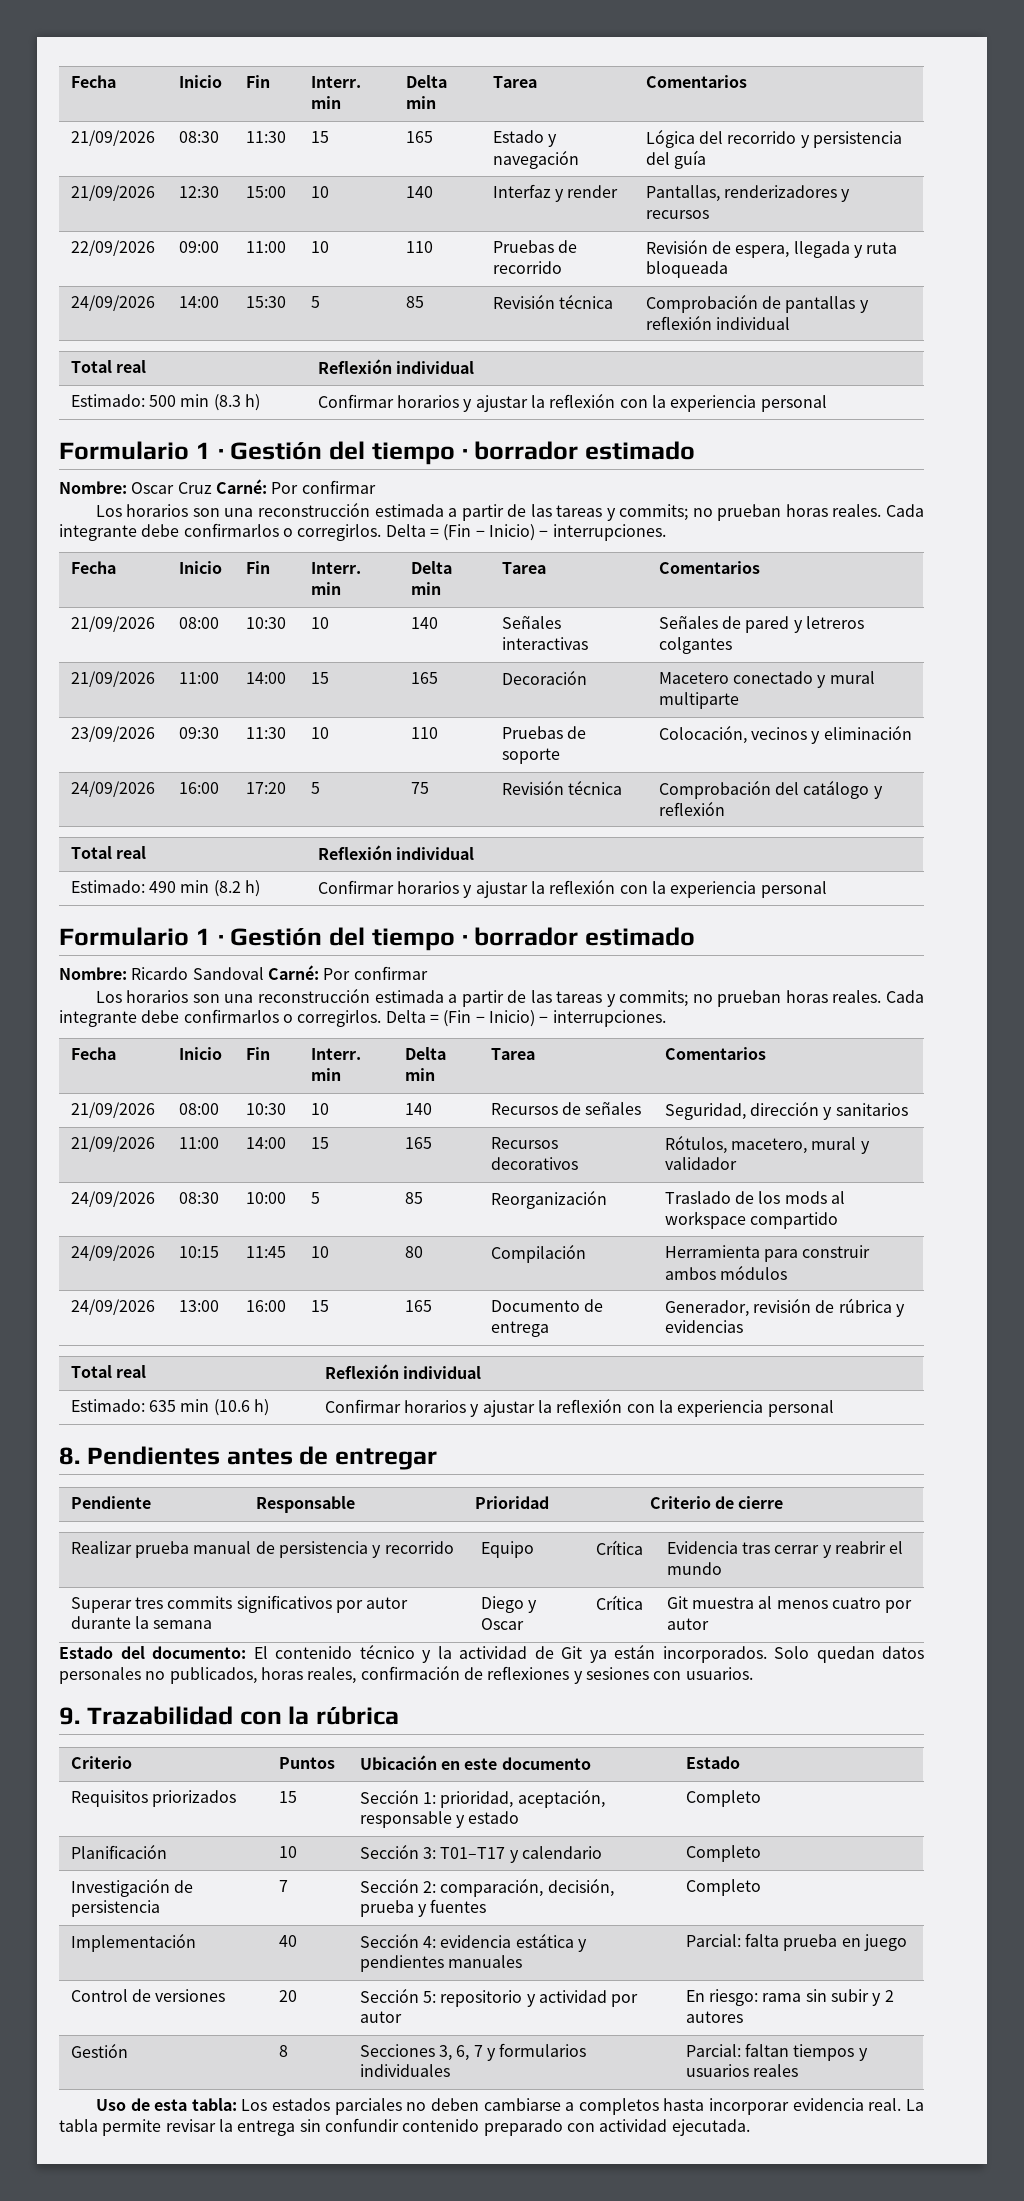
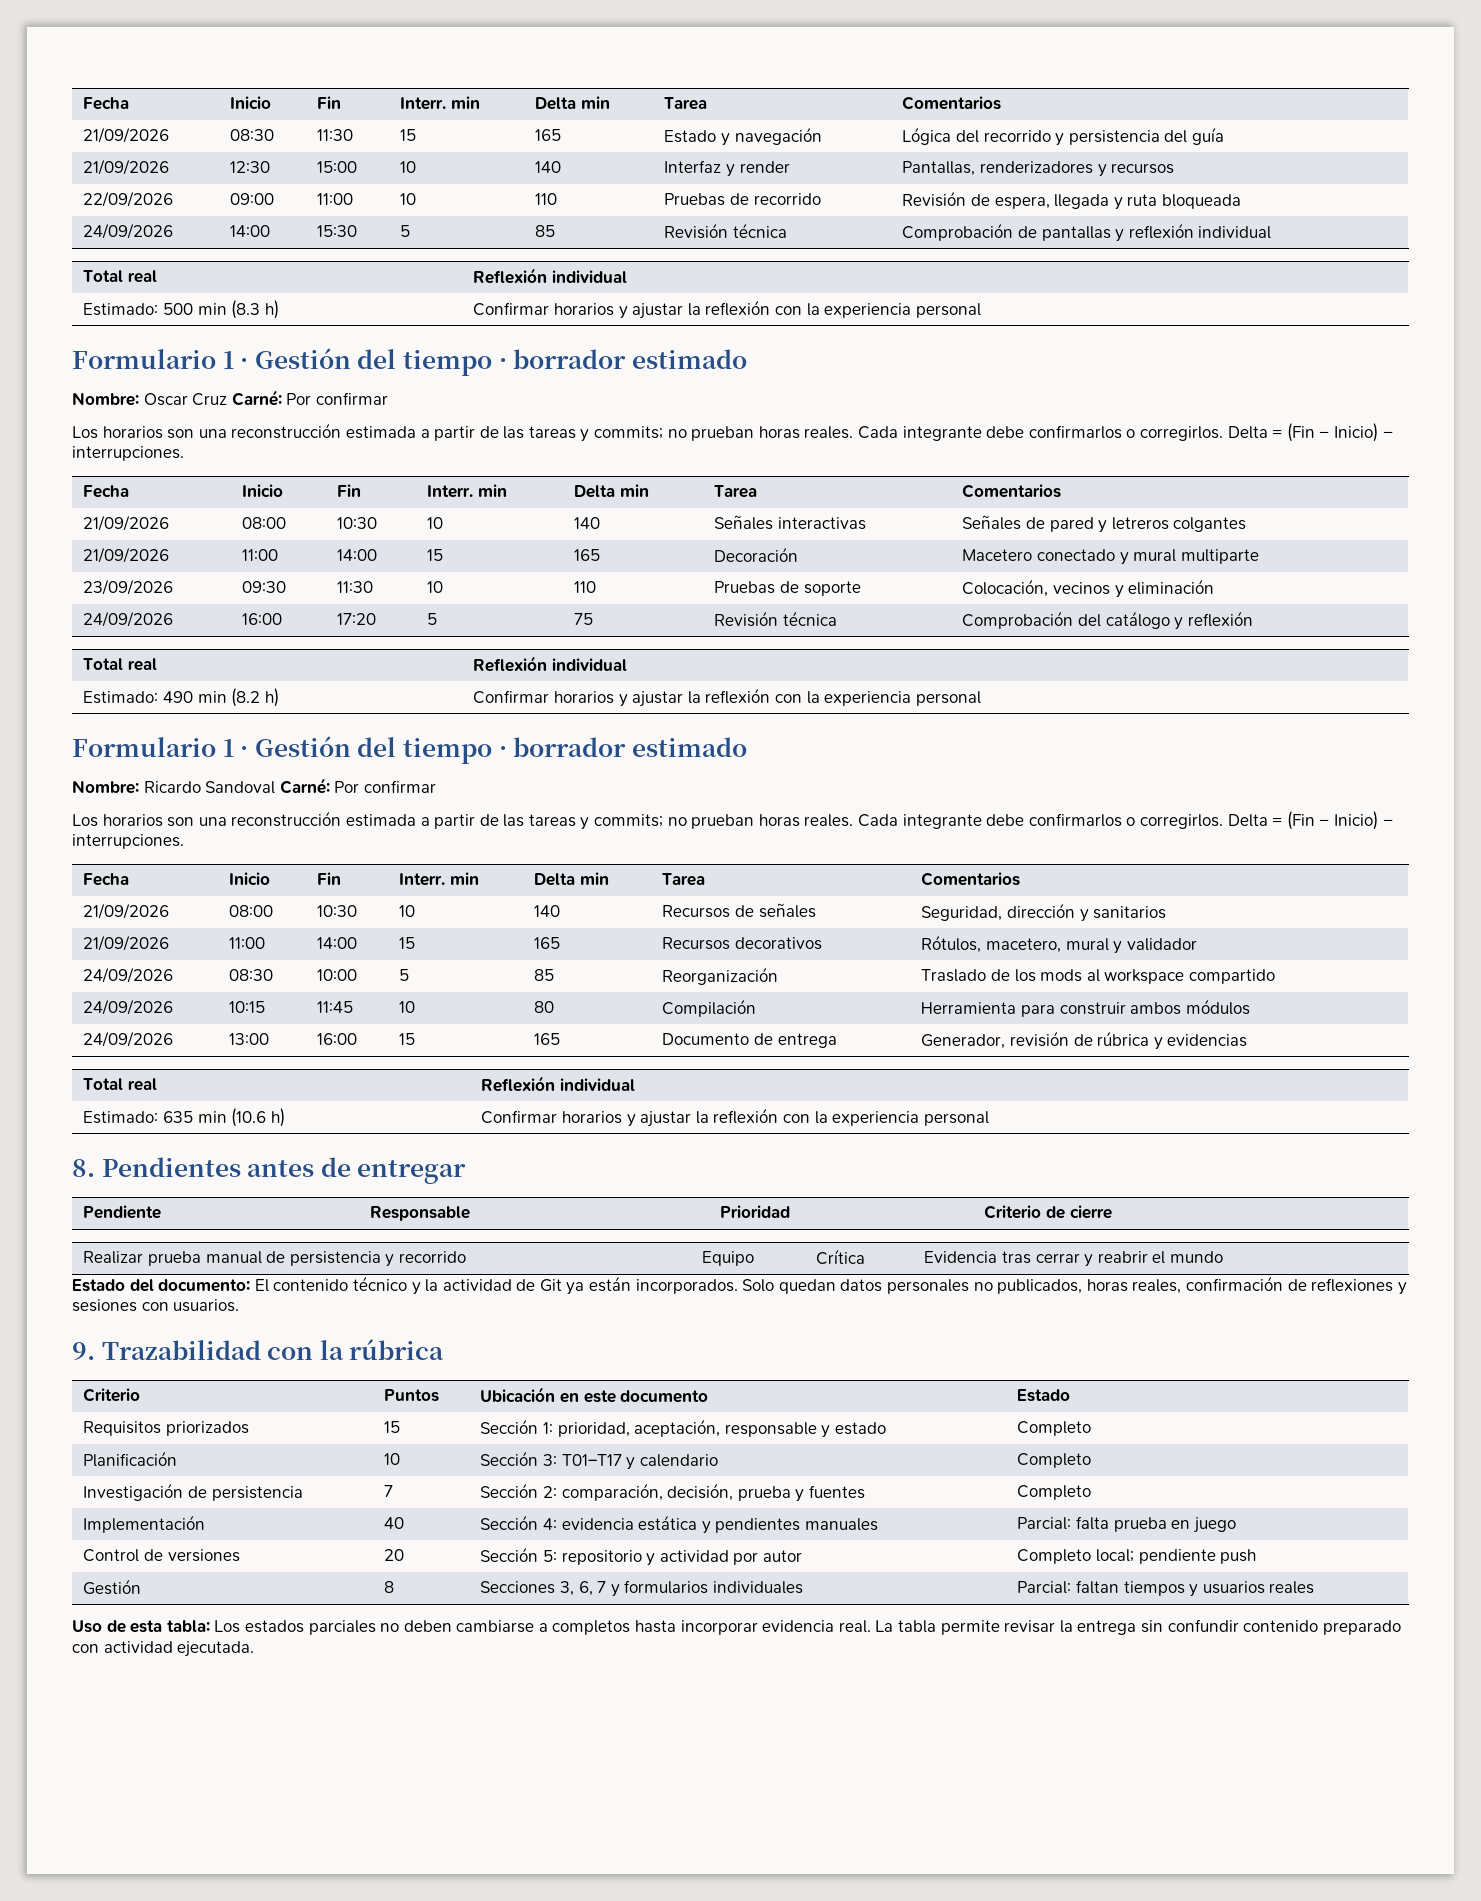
- Superar tres commits significativos por autor durante la semana | Diego y Oscar | Crítica | Git muestra al menos cuatro por autor
- Control de versiones | 20 | Sección 5: repositorio y actividad por autor | En riesgo: rama sin subir y 2 autores
+ Control de versiones | 20 | Sección 5: repositorio y actividad por autor | Completo local; pendiente push

